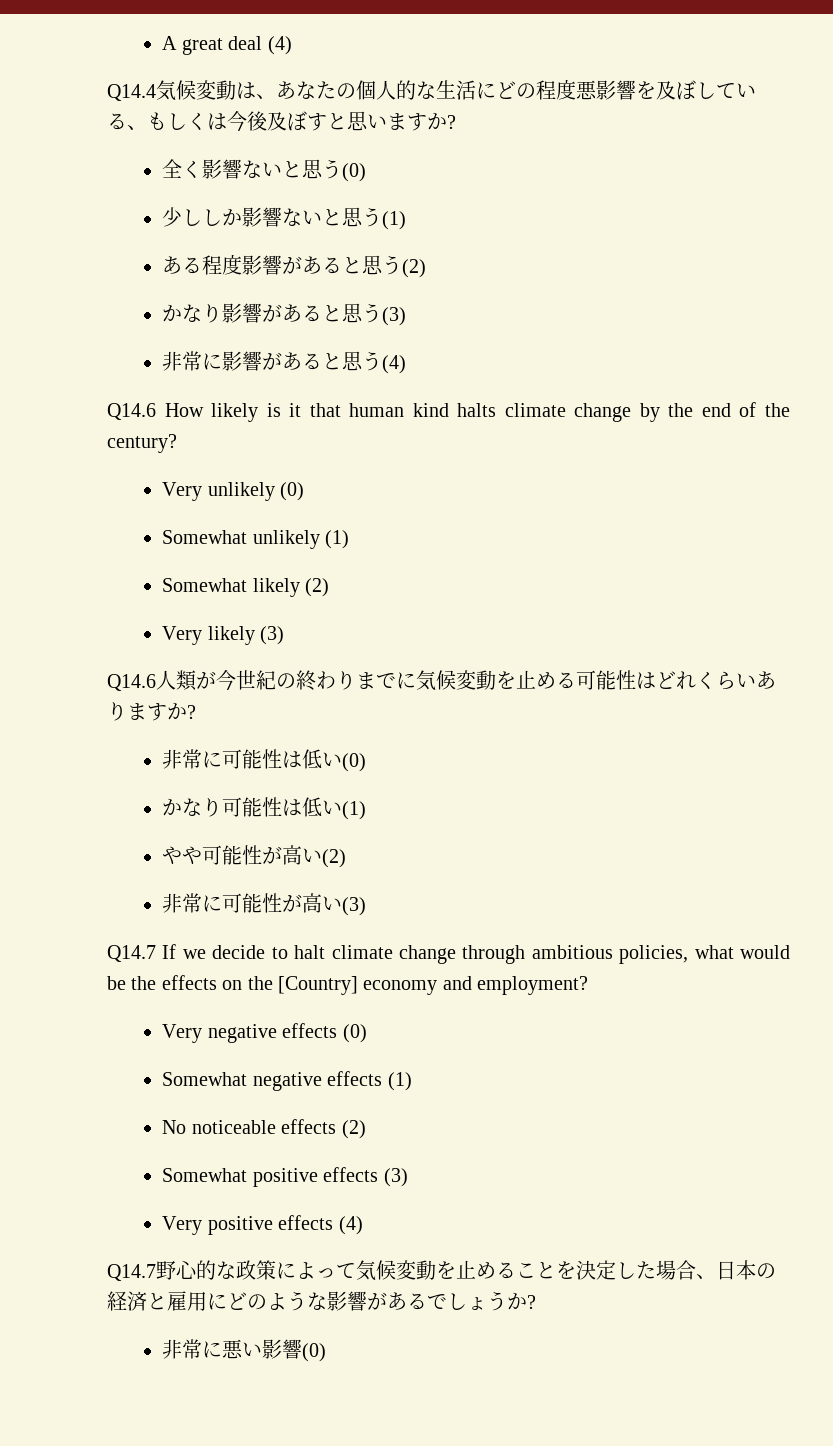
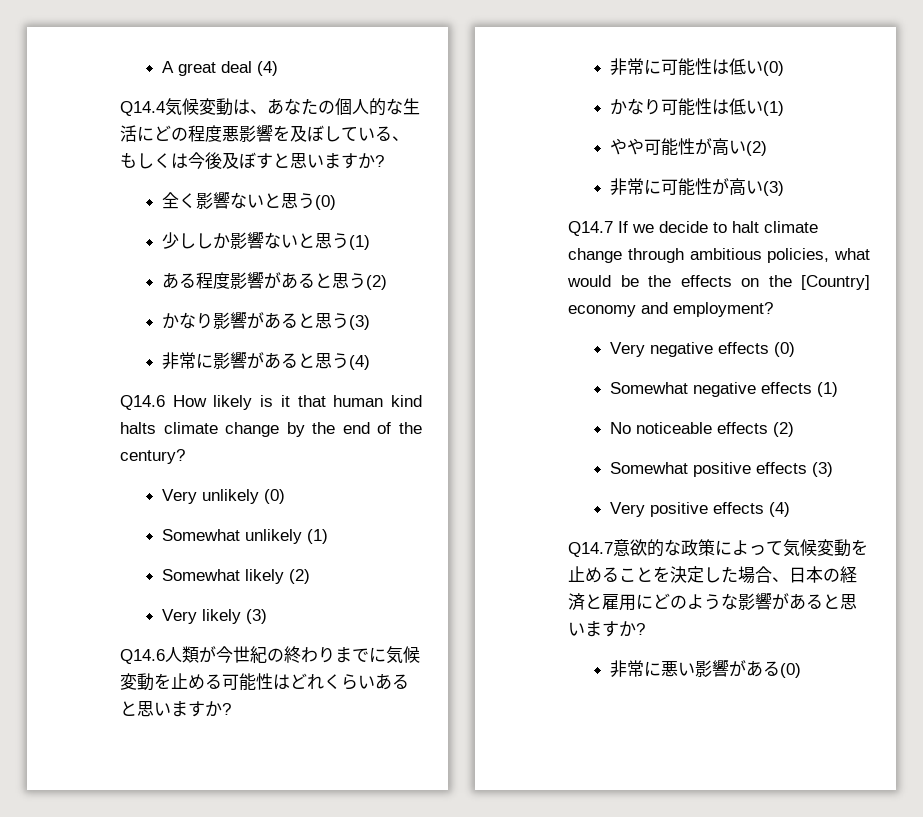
- Q14.6人類が今世紀の終わりまでに気候変動を止める可能性はどれくらいありますか?
+ Q14.6人類が今世紀の終わりまでに気候変動を止める可能性はどれくらいあると思いますか?
- Q14.7野心的な政策によって気候変動を止めることを決定した場合、日本の経済と雇用にどのような影響があるでしょうか?
+ Q14.7意欲的な政策によって気候変動を止めることを決定した場合、日本の経済と雇用にどのような影響があると思いますか?
- 非常に悪い影響(0)
+ 非常に悪い影響がある(0)

